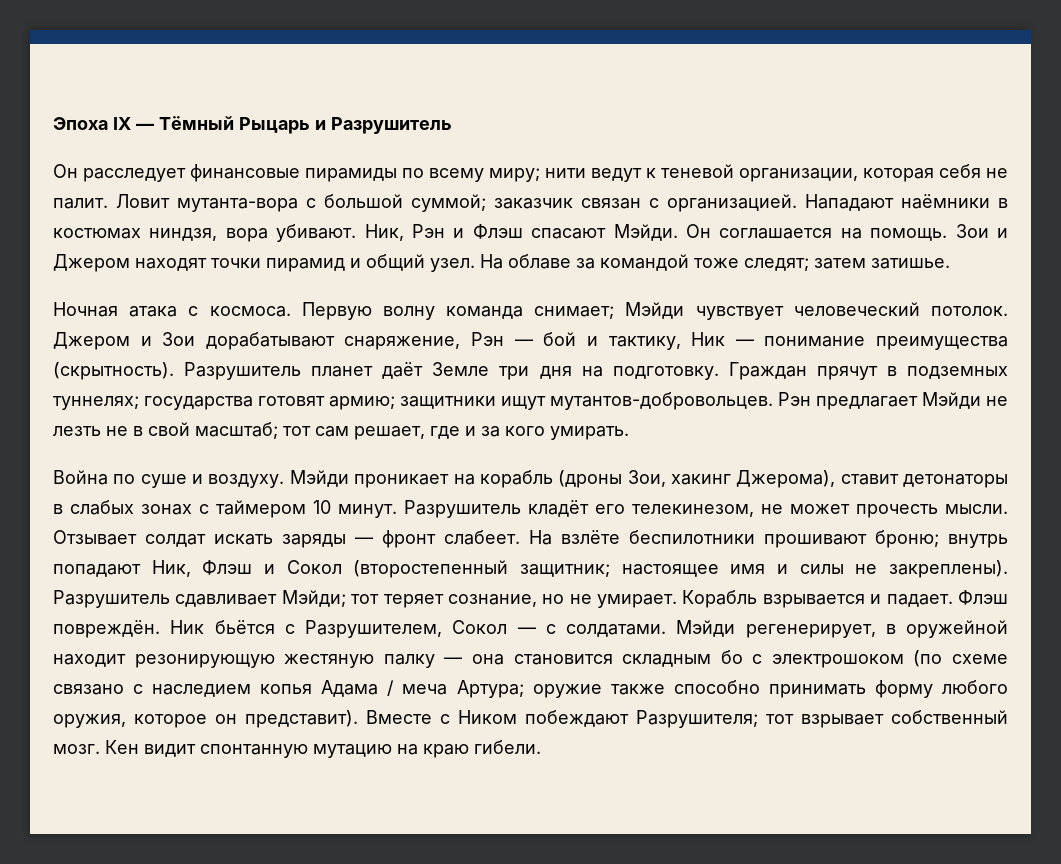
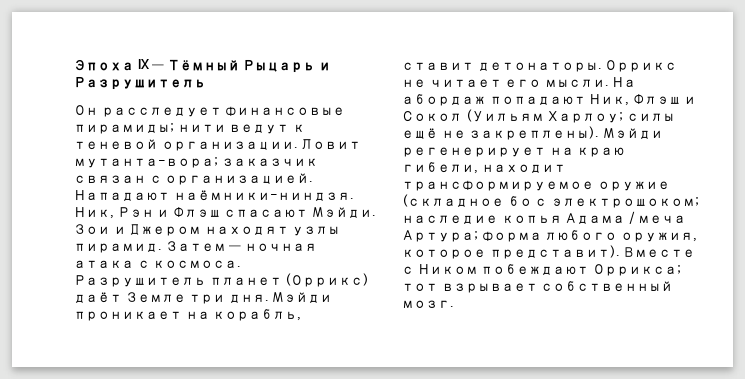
- Он расследует финансовые пирамиды по всему миру; нити ведут к теневой организации, которая себя не палит. Ловит мутанта-вора с большой суммой; заказчик связан с организацией.
+ Он расследует финансовые пирамиды; нити ведут к теневой организации. Ловит мутанта-вора; заказчик связан с организацией.
- Нападают наёмники в костюмах ниндзя, вора убивают.
+ Нападают наёмники-ниндзя.
- Он соглашается на помощь. Зои и Джером находят точки пирамид и общий узел. На облаве за командой тоже следят; затем затишье.
- Ночная атака с космоса. Первую волну команда снимает; Мэйди чувствует человеческий потолок. Джером и Зои дорабатывают снаряжение, Рэн — бой и тактику, Ник — понимание преимущества (скрытность).
+ Зои и Джером находят узлы пирамид. Затем — ночная атака с космоса.
- Разрушитель планет даёт Земле три дня на подготовку. Граждан прячут в подземных туннелях; государства готовят армию; защитники ищут мутантов-добровольцев. Рэн предлагает Мэйди не лезть не в свой масштаб; тот сам решает, где и за кого умирать.
- Война по суше и воздуху. Мэйди проникает на корабль (дроны Зои, хакинг Джерома), ставит детонаторы в слабых зонах с таймером 10 минут. Разрушитель кладёт его телекинезом, не может прочесть мысли. Отзывает солдат искать заряды — фронт слабеет. На взлёте беспилотники прошивают броню; внутрь попадают Ник, Флэш и Сокол (второстепенный защитник; настоящее имя и силы не закреплены). Разрушитель сдавливает Мэйди; тот теряет сознание, но не умирает. Корабль взрывается и падает. Флэш повреждён. Ник бьётся с Разрушителем, Сокол — с солдатами. Мэйди регенерирует, в оружейной находит резонирующую жестяную палку — она становится складным бо с электрошоком (по схеме связано с наследием копья Адама / меча Артура; оружие также способно принимать форму любого оружия, которое он представит).
+ Разрушитель планет (Оррикс) даёт Земле три дня. Мэйди проникает на корабль, ставит детонаторы. Оррикс не читает его мысли. На абордаж попадают Ник, Флэш и Сокол (Уильям Харлоу; силы ещё не закреплены). Мэйди регенерирует на краю гибели, находит трансформируемое оружие (складное бо с электрошоком; наследие копья Адама / меча Артура; форма любого оружия, которое представит).
- Вместе с Ником побеждают Разрушителя; тот взрывает собственный мозг. Кен видит спонтанную мутацию на краю гибели.
+ Вместе с Ником побеждают Оррикса; тот взрывает собственный мозг.

